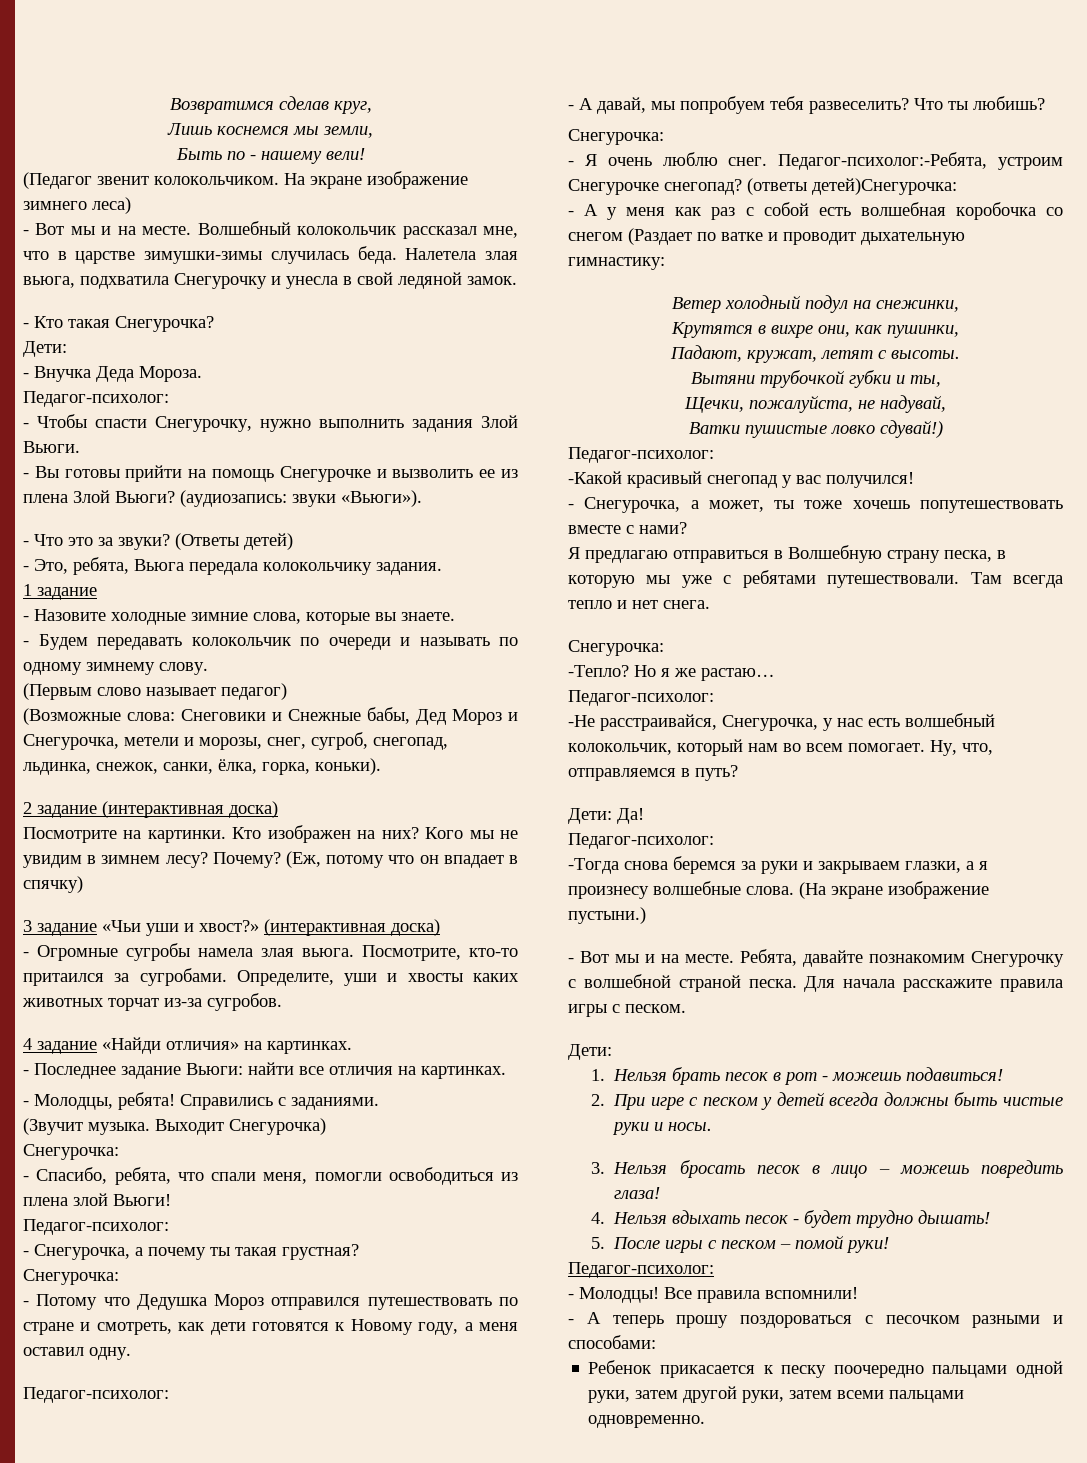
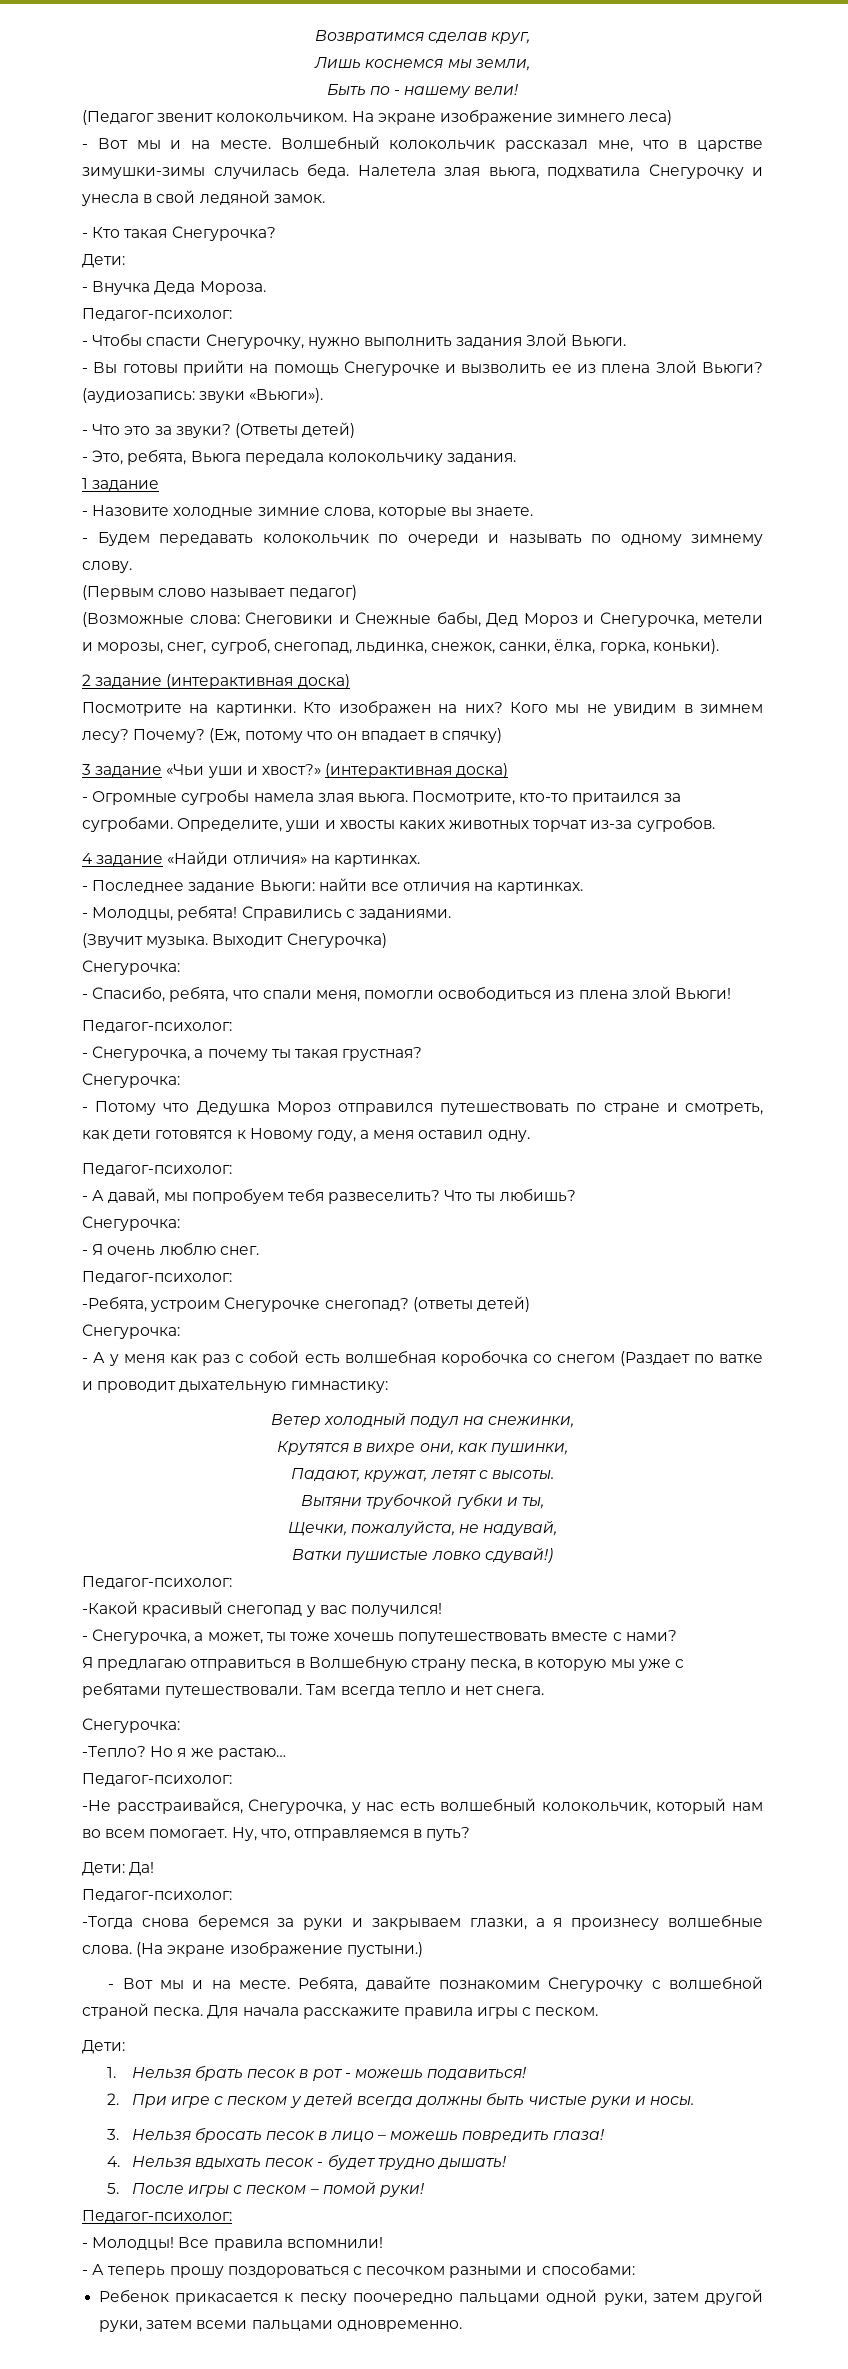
- - Я очень люблю снег. Педагог-психолог:-Ребята, устроим Снегурочке снегопад?
+ - Я очень люблю снег.
+ Педагог-психолог:
+ -Ребята, устроим Снегурочке снегопад?
- (ответы детей)Снегурочка:
+ (ответы детей)
+ Снегурочка:

